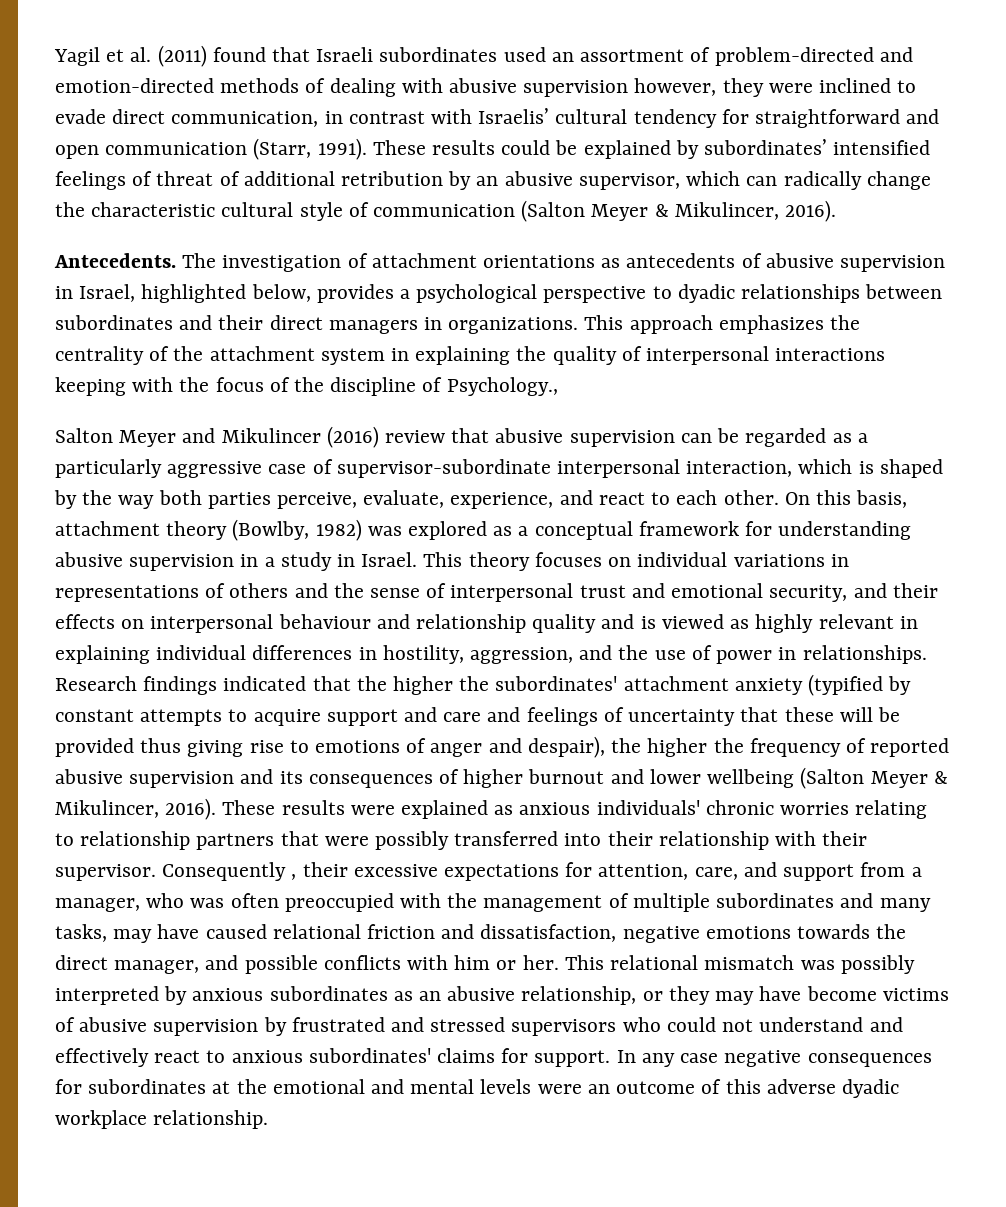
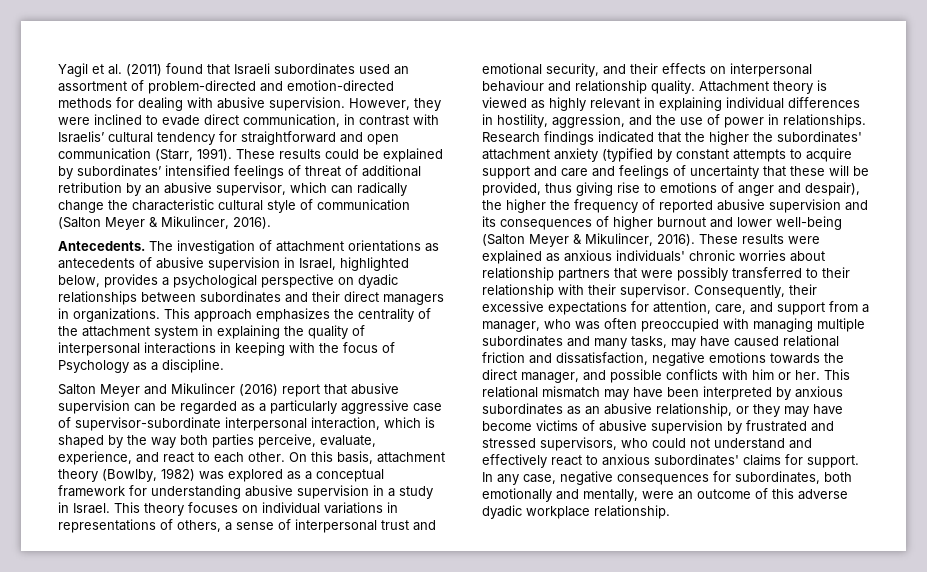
- Yagil et al. (2011) found that Israeli subordinates used an assortment of problem-directed and emotion-directed methods of dealing with abusive supervision however, they were inclined to evade direct communication, in contrast with Israelis’ cultural tendency for straightforward and open communication (Starr, 1991).
+ Yagil et al. (2011) found that Israeli subordinates used an assortment of problem-directed and emotion-directed methods for dealing with abusive supervision. However, they were inclined to evade direct communication, in contrast with Israelis’ cultural tendency for straightforward and open communication (Starr, 1991).
- The investigation of attachment orientations as antecedents of abusive supervision in Israel, highlighted below, provides a psychological perspective to dyadic relationships between subordinates and their direct managers in organizations.
+ The investigation of attachment orientations as antecedents of abusive supervision in Israel, highlighted below, provides a psychological perspective on dyadic relationships between subordinates and their direct managers in organizations.
- This approach emphasizes the centrality of the attachment system in explaining the quality of interpersonal interactions keeping with the focus of the discipline of Psychology.,
+ This approach emphasizes the centrality of the attachment system in explaining the quality of interpersonal interactions in keeping with the focus of Psychology as a discipline.
- Salton Meyer and Mikulincer (2016) review that abusive supervision can be regarded as a particularly aggressive case of supervisor-subordinate interpersonal interaction, which is shaped by the way both parties perceive, evaluate, experience, and react to each other.
+ Salton Meyer and Mikulincer (2016) report that abusive supervision can be regarded as a particularly aggressive case of supervisor-subordinate interpersonal interaction, which is shaped by the way both parties perceive, evaluate, experience, and react to each other.
- This theory focuses on individual variations in representations of others and the sense of interpersonal trust and emotional security, and their effects on interpersonal behaviour and relationship quality and is viewed as highly relevant in explaining individual differences in hostility, aggression, and the use of power in relationships.
+ This theory focuses on individual variations in representations of others, a sense of interpersonal trust and emotional security, and their effects on interpersonal behaviour and relationship quality. Attachment theory is viewed as highly relevant in explaining individual differences in hostility, aggression, and the use of power in relationships.
- Research findings indicated that the higher the subordinates' attachment anxiety (typified by constant attempts to acquire support and care and feelings of uncertainty that these will be provided thus giving rise to emotions of anger and despair), the higher the frequency of reported abusive supervision and its consequences of higher burnout and lower wellbeing (Salton Meyer & Mikulincer, 2016).
+ Research findings indicated that the higher the subordinates' attachment anxiety (typified by constant attempts to acquire support and care and feelings of uncertainty that these will be provided, thus giving rise to emotions of anger and despair), the higher the frequency of reported abusive supervision and its consequences of higher burnout and lower well-being (Salton Meyer & Mikulincer, 2016).
- These results were explained as anxious individuals' chronic worries relating to relationship partners that were possibly transferred into their relationship with their supervisor.
+ These results were explained as anxious individuals' chronic worries about relationship partners that were possibly transferred to their relationship with their supervisor.
- Consequently , their excessive expectations for attention, care, and support from a manager, who was often preoccupied with the management of multiple subordinates and many tasks, may have caused relational friction and dissatisfaction, negative emotions towards the direct manager, and possible conflicts with him or her.
+ Consequently, their excessive expectations for attention, care, and support from a manager, who was often preoccupied with managing multiple subordinates and many tasks, may have caused relational friction and dissatisfaction, negative emotions towards the direct manager, and possible conflicts with him or her.
- This relational mismatch was possibly interpreted by anxious subordinates as an abusive relationship, or they may have become victims of abusive supervision by frustrated and stressed supervisors who could not understand and effectively react to anxious subordinates' claims for support.
+ This relational mismatch may have been interpreted by anxious subordinates as an abusive relationship, or they may have become victims of abusive supervision by frustrated and stressed supervisors, who could not understand and effectively react to anxious subordinates' claims for support.
- In any case negative consequences for subordinates at the emotional and mental levels were an outcome of this adverse dyadic workplace relationship.
+ In any case, negative consequences for subordinates, both emotionally and mentally, were an outcome of this adverse dyadic workplace relationship.

